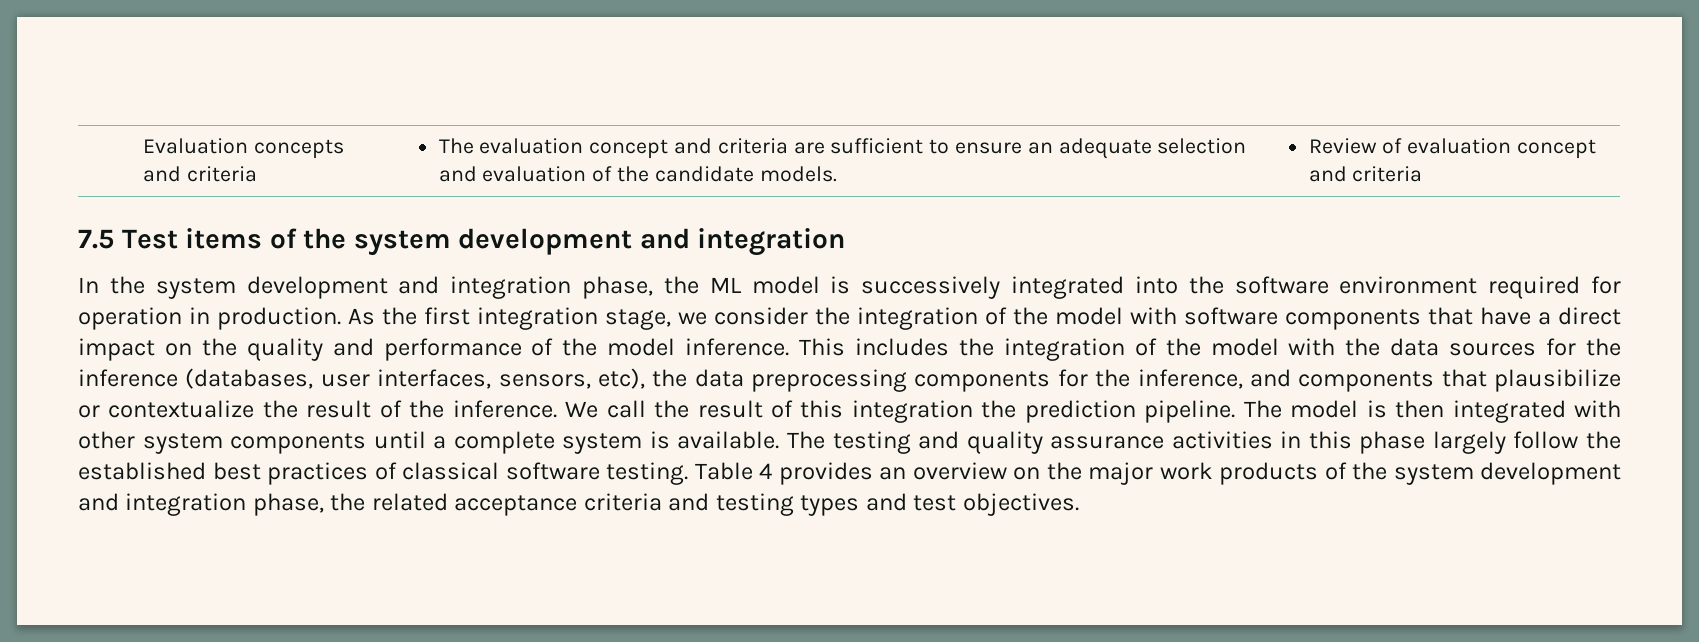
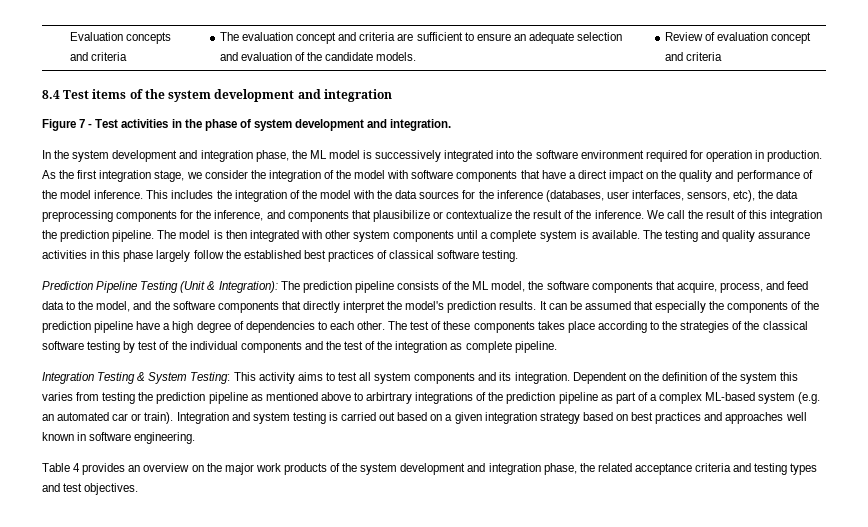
- 7.5 Test items of the system development and integration
+ 8.4 Test items of the system development and integration
+ Figure 7 - Test activities in the phase of system development and integration.
- The testing and quality assurance activities in this phase largely follow the established best practices of classical software testing. Table 4 provides an overview on the major work products of the system development and integration phase, the related acceptance criteria and testing types and test objectives.
+ The testing and quality assurance activities in this phase largely follow the established best practices of classical software testing.
+ Prediction Pipeline Testing (Unit & Integration): The prediction pipeline consists of the ML model, the software components that acquire, process, and feed data to the model, and the software components that directly interpret the model's prediction results. It can be assumed that especially the components of the prediction pipeline have a high degree of dependencies to each other. The test of these components takes place according to the strategies of the classical software testing by test of the individual components and the test of the integration as complete pipeline.
+ Integration Testing & System Testing: This activity aims to test all system components and its integration. Dependent on the definition of the system this varies from testing the prediction pipeline as mentioned above to arbirtrary integrations of the prediction pipeline as part of a complex ML-based system (e.g. an automated car or train). Integration and system testing is carried out based on a given integration strategy based on best practices and approaches well known in software engineering.
+ Table 4 provides an overview on the major work products of the system development and integration phase, the related acceptance criteria and testing types and test objectives.

